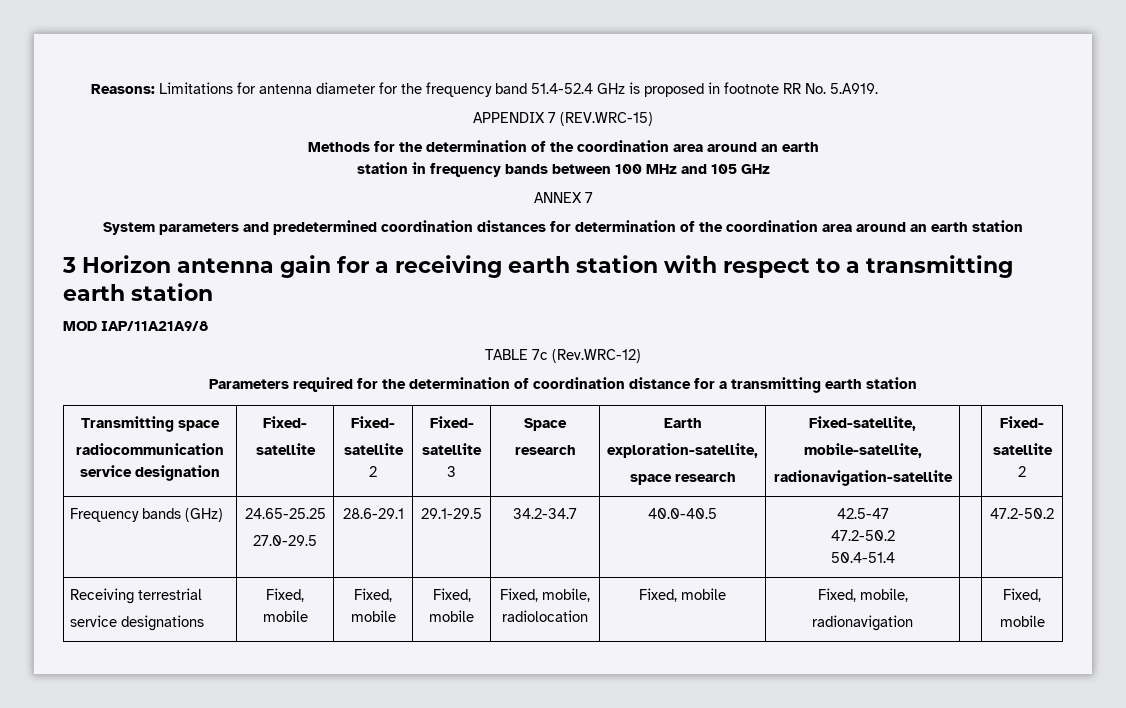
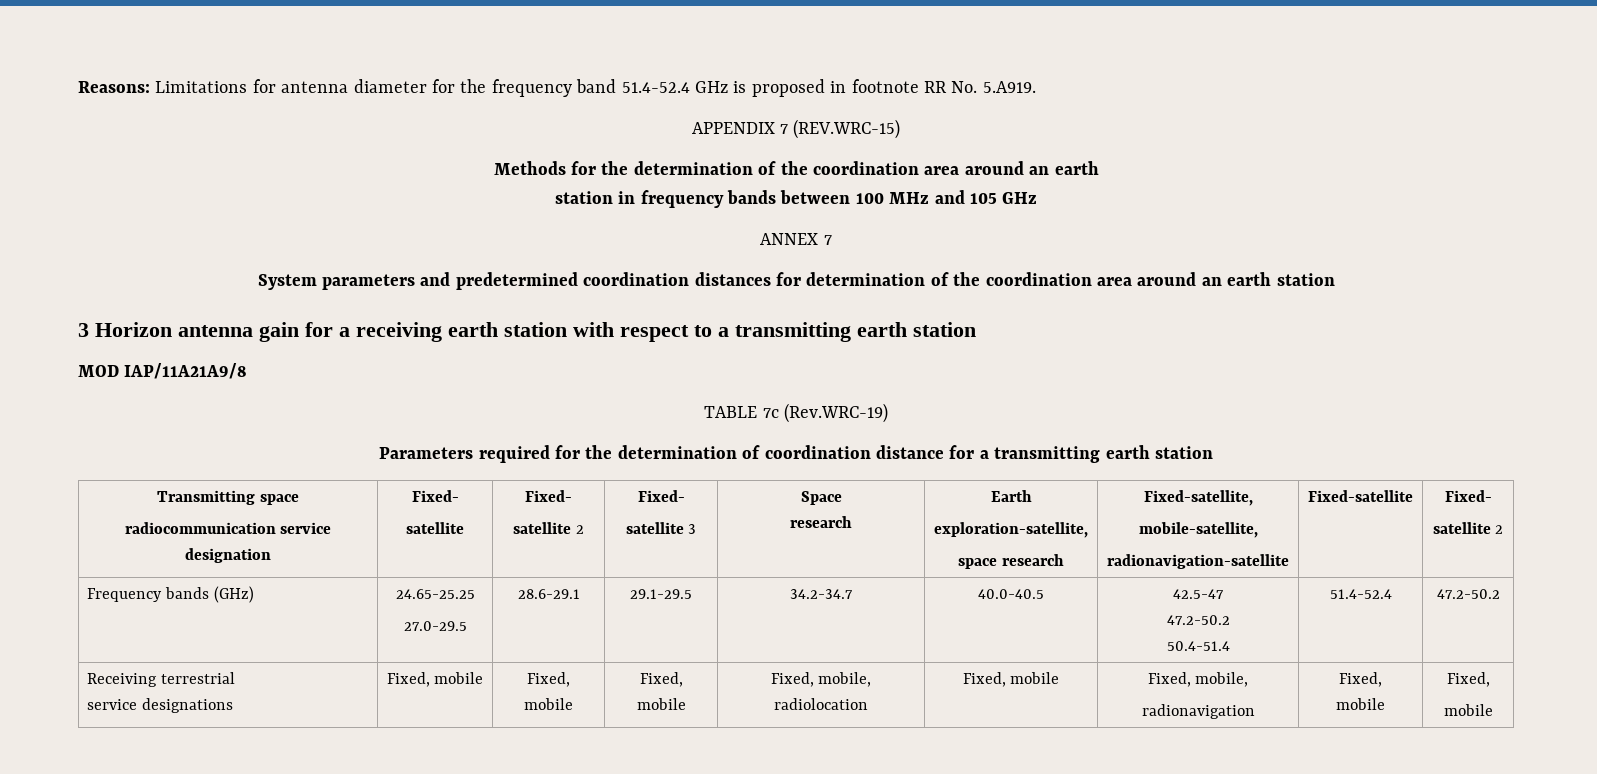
- TABLE 7c (Rev.WRC-12)
+ TABLE 7c (Rev.WRC-19)
  Transmitting space
  radiocommunication service designation | Fixed-
  satellite | Fixed-
  satellite 2 | Fixed-
  satellite 3 | Space
  research | Earth
  exploration-satellite,
  space research | Fixed-satellite,
  mobile-satellite,
- radionavigation-satellite | | Fixed-
+ radionavigation-satellite | Fixed-satellite | Fixed-
  Frequency bands (GHz) | 24.65-25.25
  27.0-29.5 | 28.6-29.1 | 29.1-29.5 | 34.2-34.7 | 40.0-40.5 | 42.5-47
  47.2-50.2
- 50.4-51.4 | | 47.2-50.2
+ 50.4-51.4 | 51.4-52.4 | 47.2-50.2
  Receiving terrestrial
  service designations | Fixed, mobile | Fixed, mobile | Fixed, mobile | Fixed, mobile, radiolocation | Fixed, mobile | Fixed, mobile,
- radionavigation | | Fixed,
+ radionavigation | Fixed,
+ mobile | Fixed,

